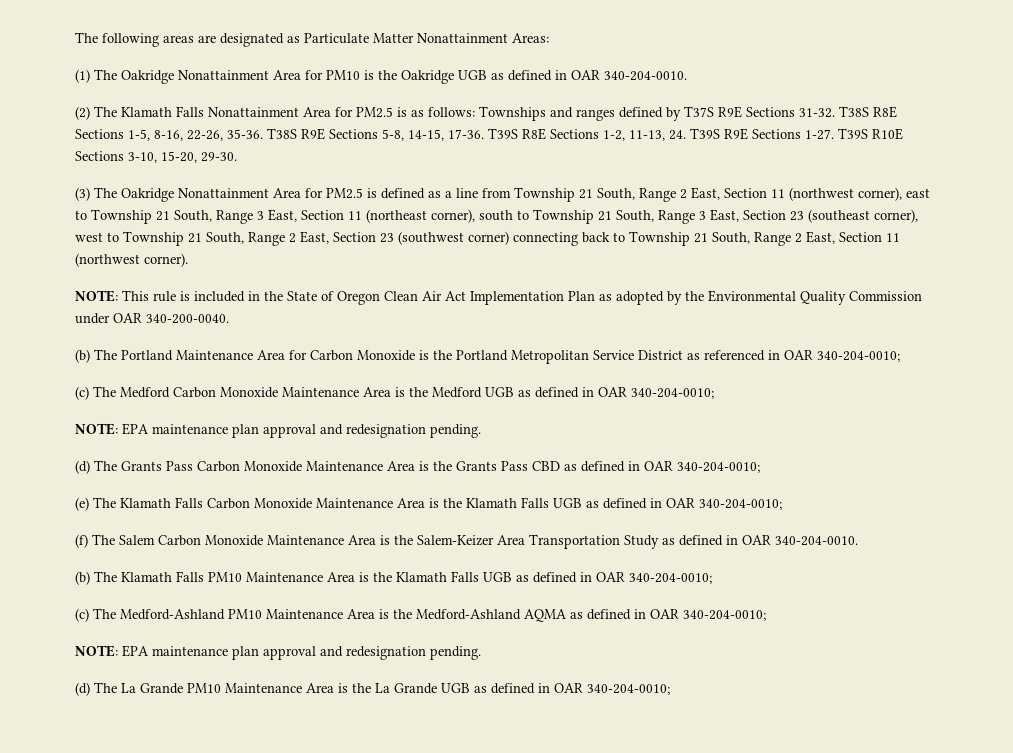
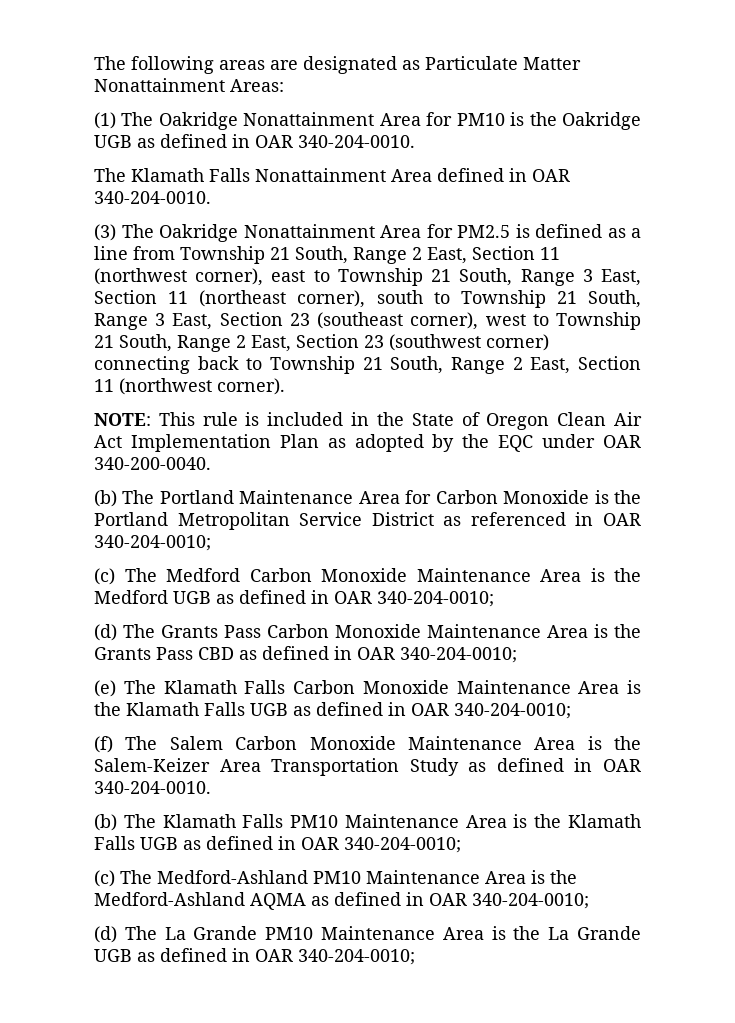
- (2) The Klamath Falls Nonattainment Area for PM2.5 is as follows: Townships and ranges defined by T37S R9E Sections 31-32. T38S R8E Sections 1-5, 8-16, 22-26, 35-36. T38S R9E Sections 5-8, 14-15, 17-36. T39S R8E Sections 1-2, 11-13, 24. T39S R9E Sections 1-27. T39S R10E Sections 3-10, 15-20, 29-30.
+ The Klamath Falls Nonattainment Area defined in OAR 340-204-0010.
- NOTE: This rule is included in the State of Oregon Clean Air Act Implementation Plan as adopted by the Environmental Quality Commission under OAR 340-200-0040.
+ NOTE: This rule is included in the State of Oregon Clean Air Act Implementation Plan as adopted by the EQC under OAR 340-200-0040.
  (c) The Medford Carbon Monoxide Maintenance Area is the Medford UGB as defined in OAR 340-204-0010;
- NOTE: EPA maintenance plan approval and redesignation pending.
  (c) The Medford-Ashland PM10 Maintenance Area is the Medford-Ashland AQMA as defined in OAR 340-204-0010;
- NOTE: EPA maintenance plan approval and redesignation pending.

